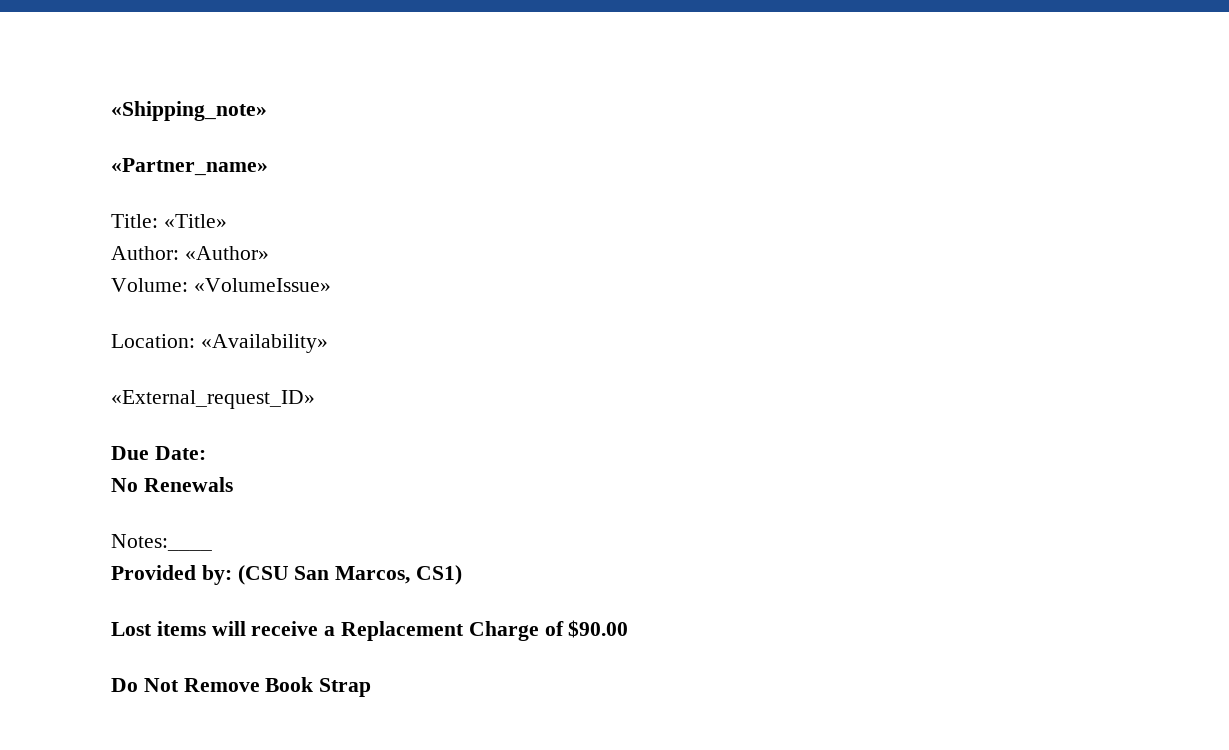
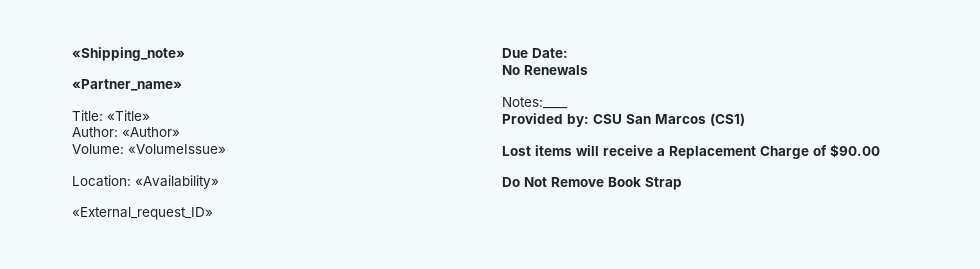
- Provided by: (CSU San Marcos, CS1)
+ Provided by: CSU San Marcos (CS1)

